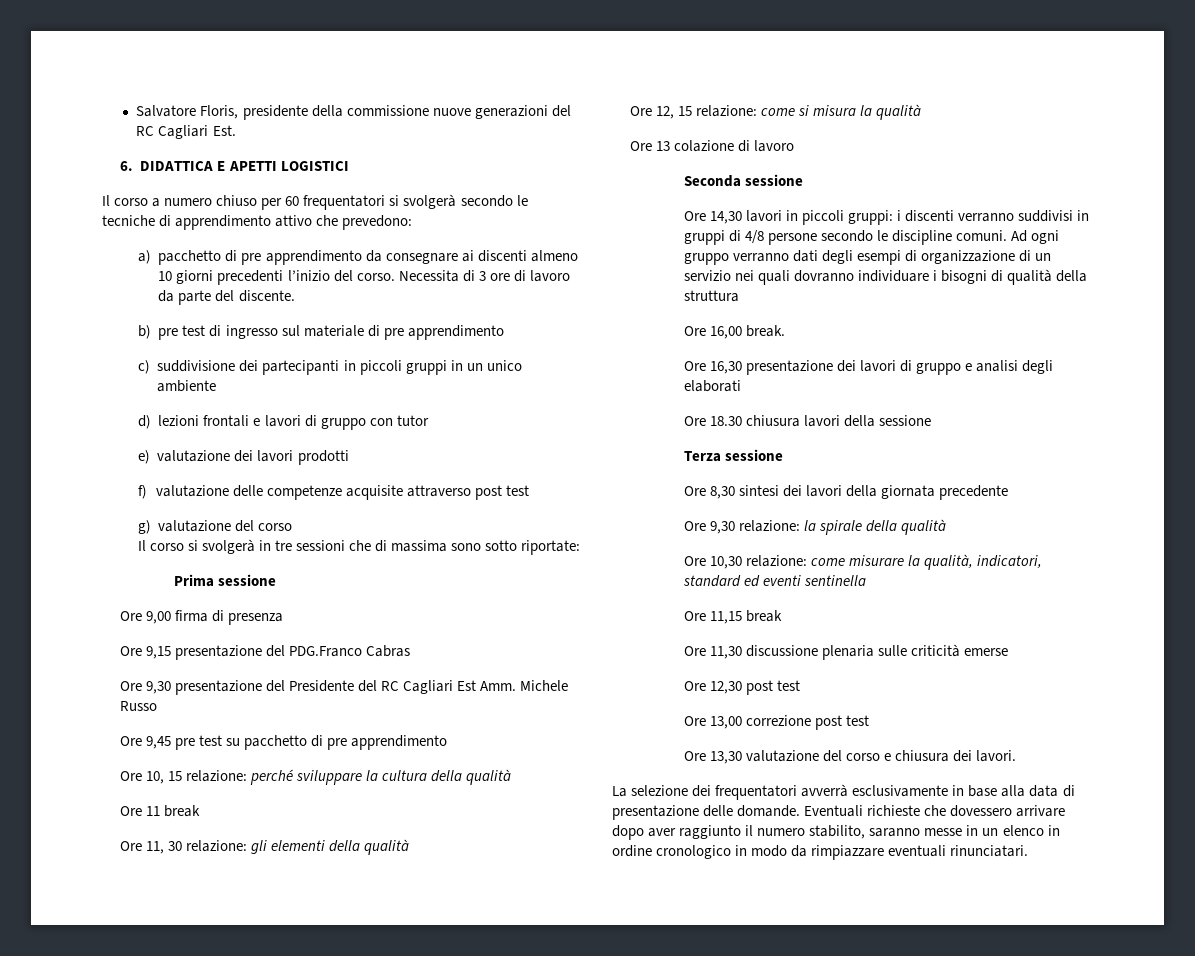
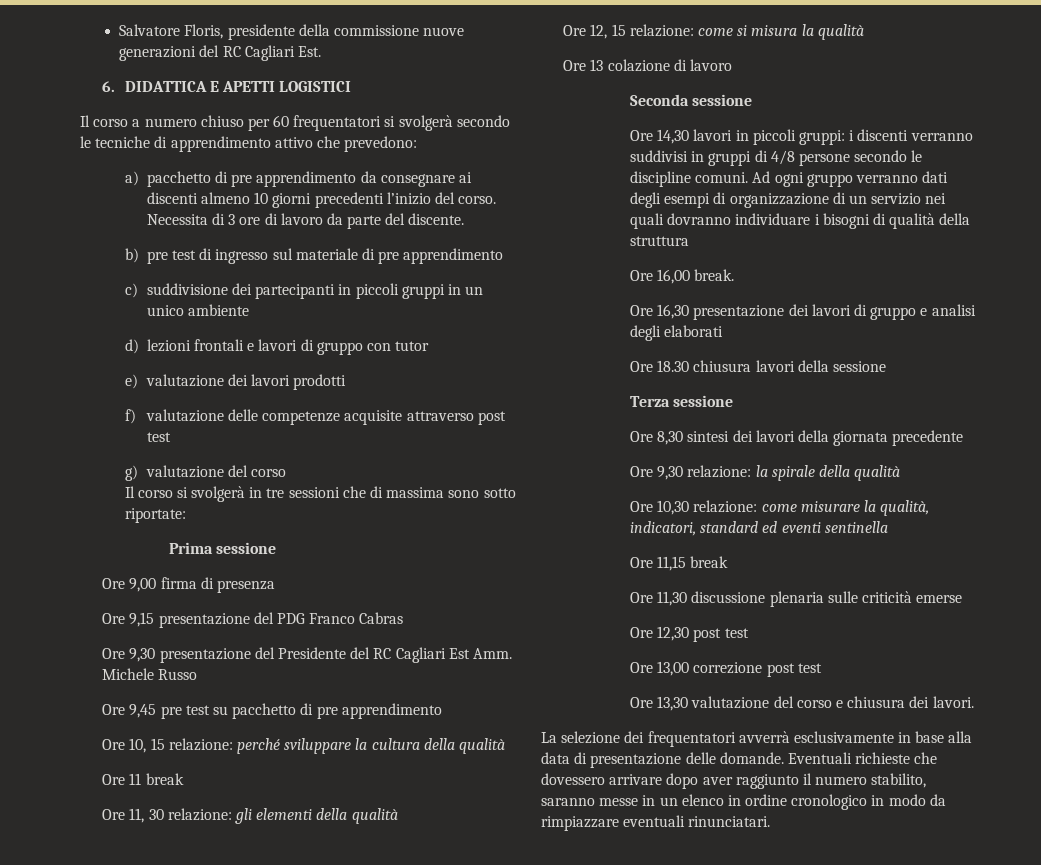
- Ore 9,15 presentazione del PDG.Franco Cabras
+ Ore 9,15 presentazione del PDG Franco Cabras

